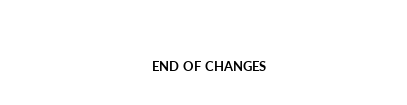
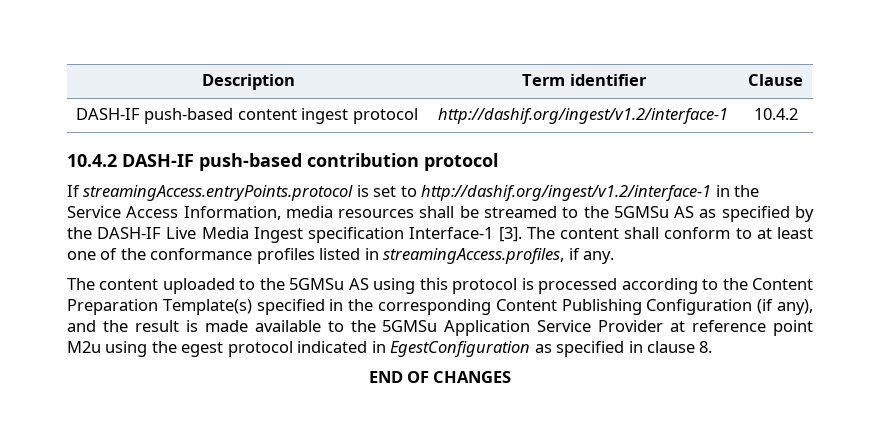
+ Description | Term identifier | Clause
+ DASH-IF push-based content ingest protocol | http://dashif.org/ingest/v1.2/interface-1 | 10.4.2
+ 10.4.2 DASH-IF push-based contribution protocol
+ If streamingAccess.entryPoints.protocol is set to http://dashif.org/ingest/v1.2/interface-1 in the Service Access Information, media resources shall be streamed to the 5GMSu AS as specified by the DASH-IF Live Media Ingest specification Interface-1 [3]. The content shall conform to at least one of the conformance profiles listed in streamingAccess.profiles, if any.
+ The content uploaded to the 5GMSu AS using this protocol is processed according to the Content Preparation Template(s) specified in the corresponding Content Publishing Configuration (if any), and the result is made available to the 5GMSu Application Service Provider at reference point M2u using the egest protocol indicated in EgestConfiguration as specified in clause 8.

